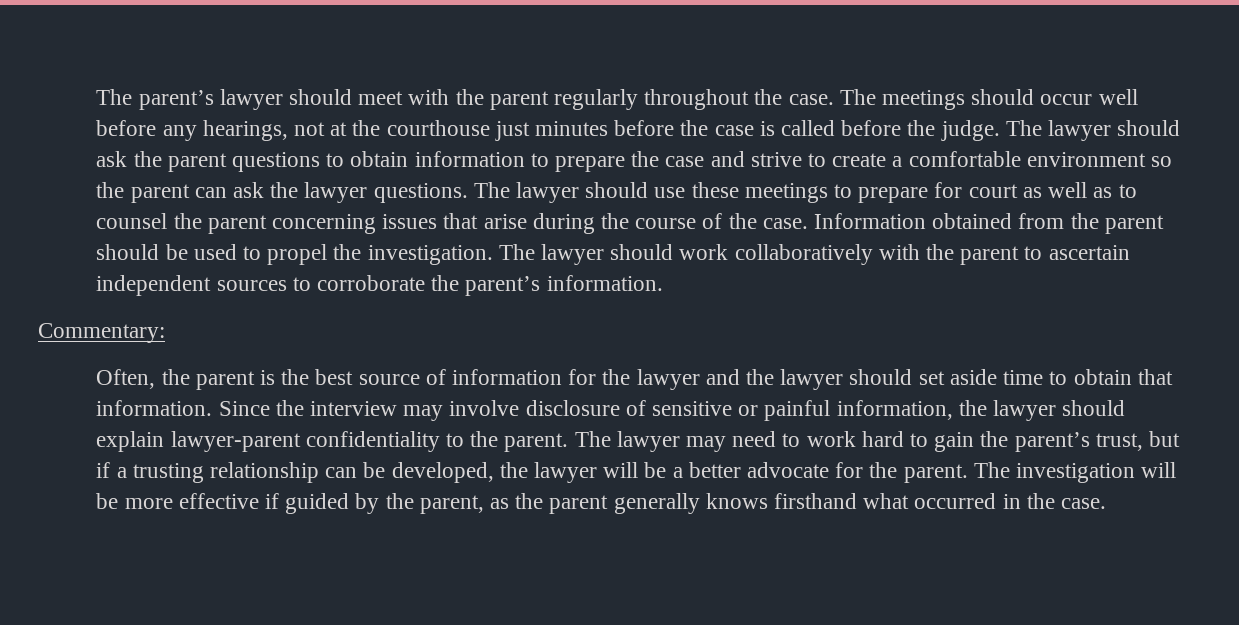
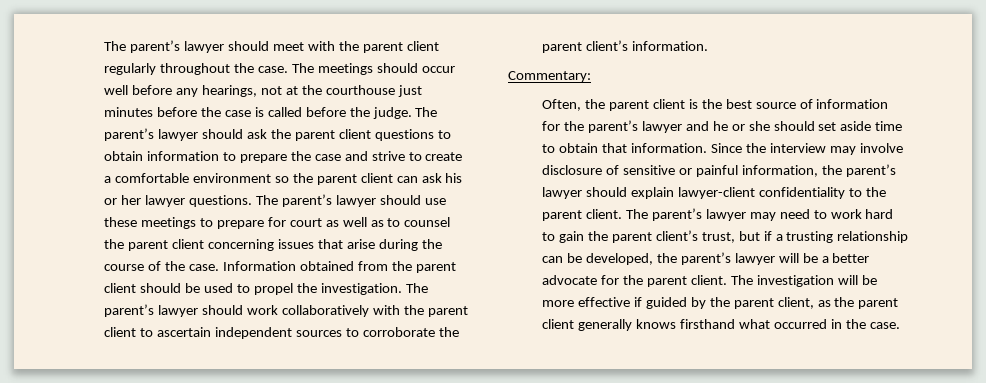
- The parent’s lawyer should meet with the parent regularly throughout the case.
+ The parent’s lawyer should meet with the parent client regularly throughout the case.
- The lawyer should ask the parent questions to obtain information to prepare the case and strive to create a comfortable environment so the parent can ask the lawyer questions.
+ The parent’s lawyer should ask the parent client questions to obtain information to prepare the case and strive to create a comfortable environment so the parent client can ask his or her lawyer questions.
- The lawyer should use these meetings to prepare for court as well as to counsel the parent concerning issues that arise during the course of the case.
+ The parent’s lawyer should use these meetings to prepare for court as well as to counsel the parent client concerning issues that arise during the course of the case.
- Information obtained from the parent should be used to propel the investigation.
+ Information obtained from the parent client should be used to propel the investigation.
- The lawyer should work collaboratively with the parent to ascertain independent sources to corroborate the parent’s information.
+ The parent’s lawyer should work collaboratively with the parent client to ascertain independent sources to corroborate the parent client’s information.
- Often, the parent is the best source of information for the lawyer and the lawyer should set aside time to obtain that information.
+ Often, the parent client is the best source of information for the parent’s lawyer and he or she should set aside time to obtain that information.
- Since the interview may involve disclosure of sensitive or painful information, the lawyer should explain lawyer-parent confidentiality to the parent. The lawyer may need to work hard to gain the parent’s trust, but if a trusting relationship can be developed, the lawyer will be a better advocate for the parent.
+ Since the interview may involve disclosure of sensitive or painful information, the parent’s lawyer should explain lawyer-client confidentiality to the parent client. The parent’s lawyer may need to work hard to gain the parent client’s trust, but if a trusting relationship can be developed, the parent’s lawyer will be a better advocate for the parent client.
- The investigation will be more effective if guided by the parent, as the parent generally knows firsthand what occurred in the case.
+ The investigation will be more effective if guided by the parent client, as the parent client generally knows firsthand what occurred in the case.

